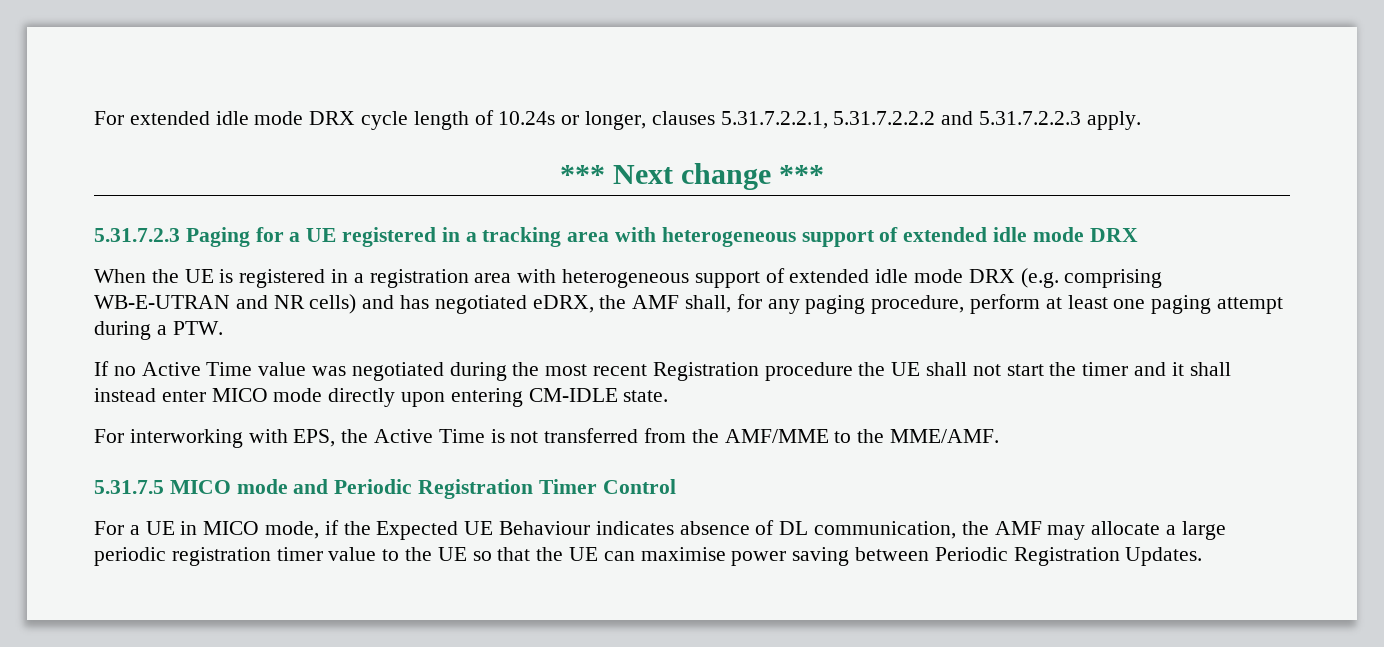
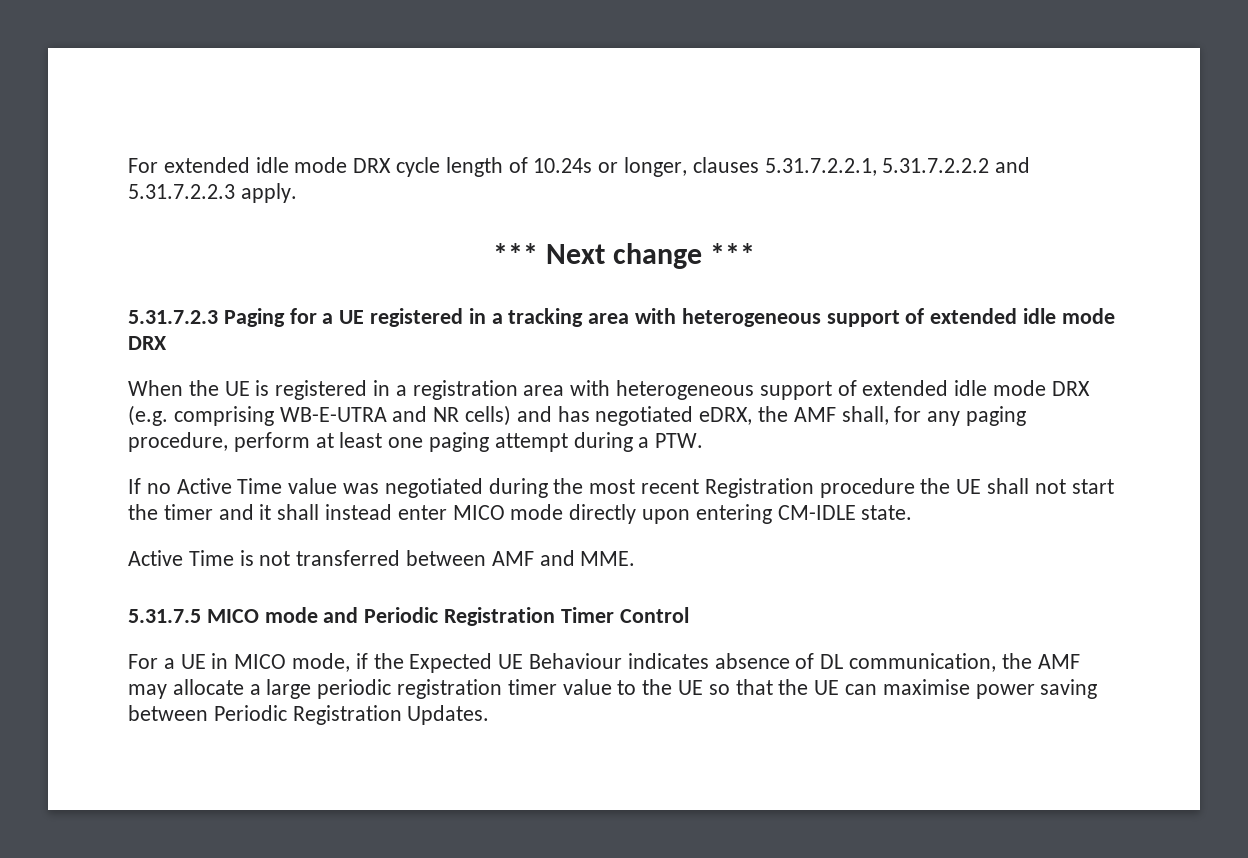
- When the UE is registered in a registration area with heterogeneous support of extended idle mode DRX (e.g. comprising WB-E-UTRAN and NR cells) and has negotiated eDRX, the AMF shall, for any paging procedure, perform at least one paging attempt during a PTW.
+ When the UE is registered in a registration area with heterogeneous support of extended idle mode DRX (e.g. comprising WB-E-UTRA and NR cells) and has negotiated eDRX, the AMF shall, for any paging procedure, perform at least one paging attempt during a PTW.
- For interworking with EPS, the Active Time is not transferred from the AMF/MME to the MME/AMF.
+ Active Time is not transferred between AMF and MME.

